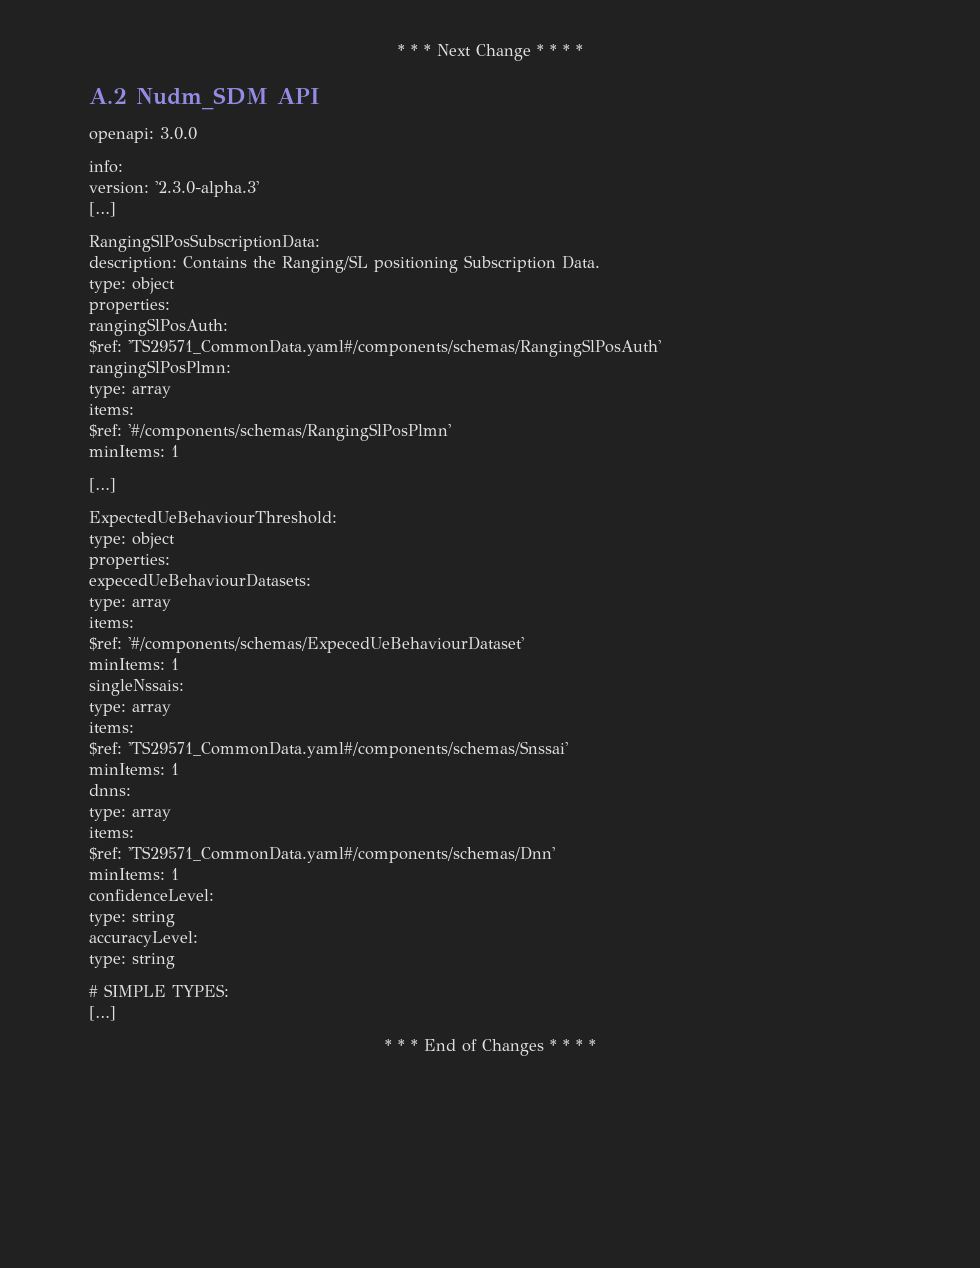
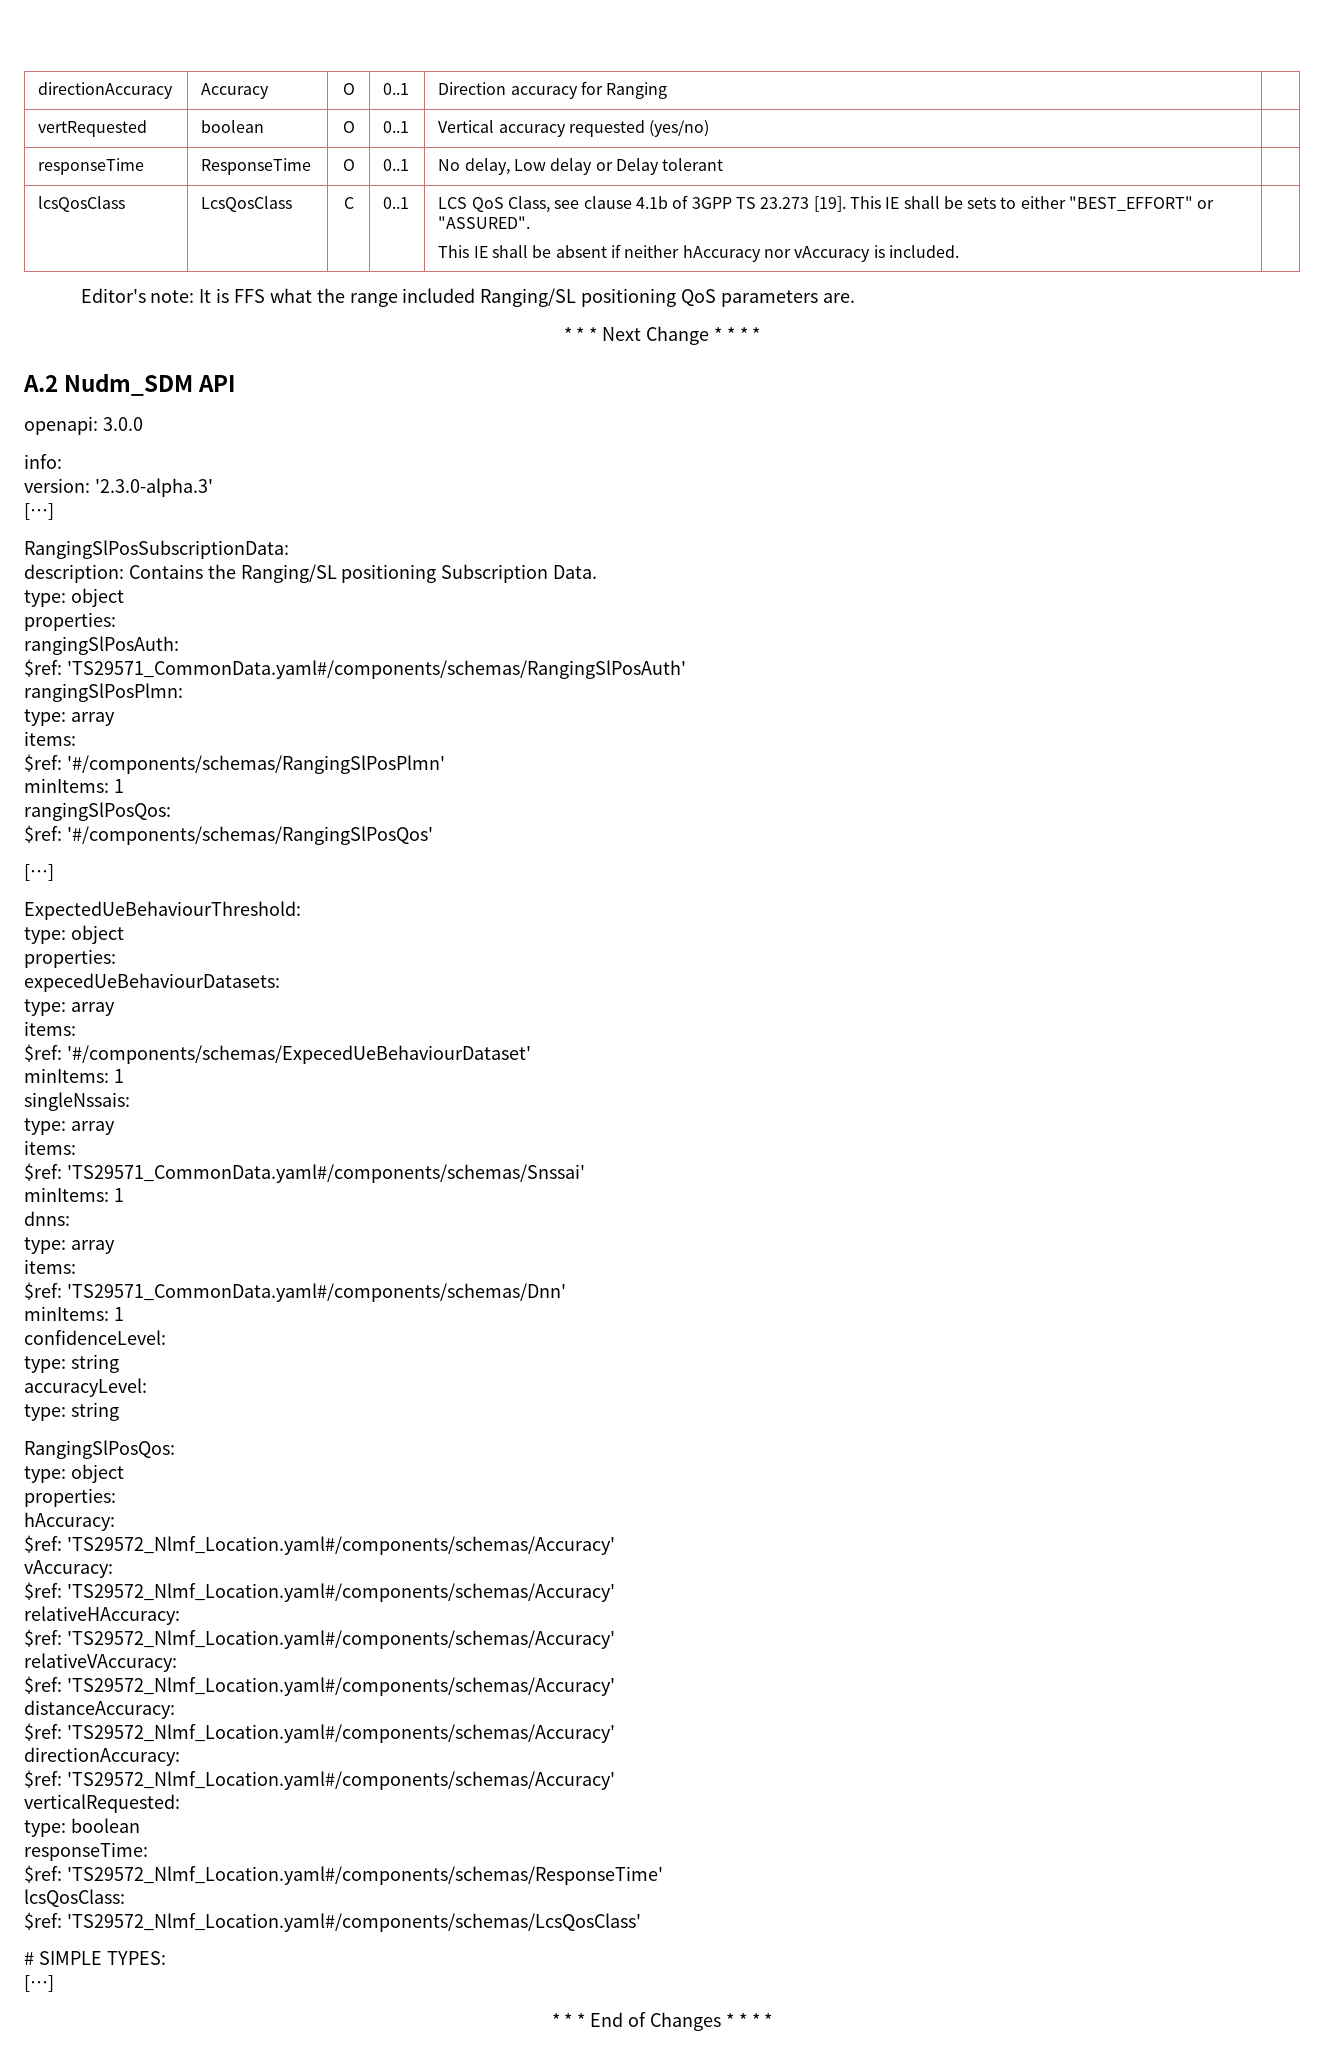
+ directionAccuracy | Accuracy | O | 0..1 | Direction accuracy for Ranging |
+ vertRequested | boolean | O | 0..1 | Vertical accuracy requested (yes/no) |
+ responseTime | ResponseTime | O | 0..1 | No delay, Low delay or Delay tolerant |
+ lcsQosClass | LcsQosClass | C | 0..1 | LCS QoS Class, see clause 4.1b of 3GPP TS 23.273 [19]. This IE shall be sets to either "BEST_EFFORT" or "ASSURED".
+ This IE shall be absent if neither hAccuracy nor vAccuracy is included. |
+ Editor's note: It is FFS what the range included Ranging/SL positioning QoS parameters are.
+ rangingSlPosQos:
+ $ref: '#/components/schemas/RangingSlPosQos'
+ RangingSlPosQos:
+ type: object
+ properties:
+ hAccuracy:
+ $ref: 'TS29572_Nlmf_Location.yaml#/components/schemas/Accuracy'
+ vAccuracy:
+ $ref: 'TS29572_Nlmf_Location.yaml#/components/schemas/Accuracy'
+ relativeHAccuracy:
+ $ref: 'TS29572_Nlmf_Location.yaml#/components/schemas/Accuracy'
+ relativeVAccuracy:
+ $ref: 'TS29572_Nlmf_Location.yaml#/components/schemas/Accuracy'
+ distanceAccuracy:
+ $ref: 'TS29572_Nlmf_Location.yaml#/components/schemas/Accuracy'
+ directionAccuracy:
+ $ref: 'TS29572_Nlmf_Location.yaml#/components/schemas/Accuracy'
+ verticalRequested:
+ type: boolean
+ responseTime:
+ $ref: 'TS29572_Nlmf_Location.yaml#/components/schemas/ResponseTime'
+ lcsQosClass:
+ $ref: 'TS29572_Nlmf_Location.yaml#/components/schemas/LcsQosClass'

